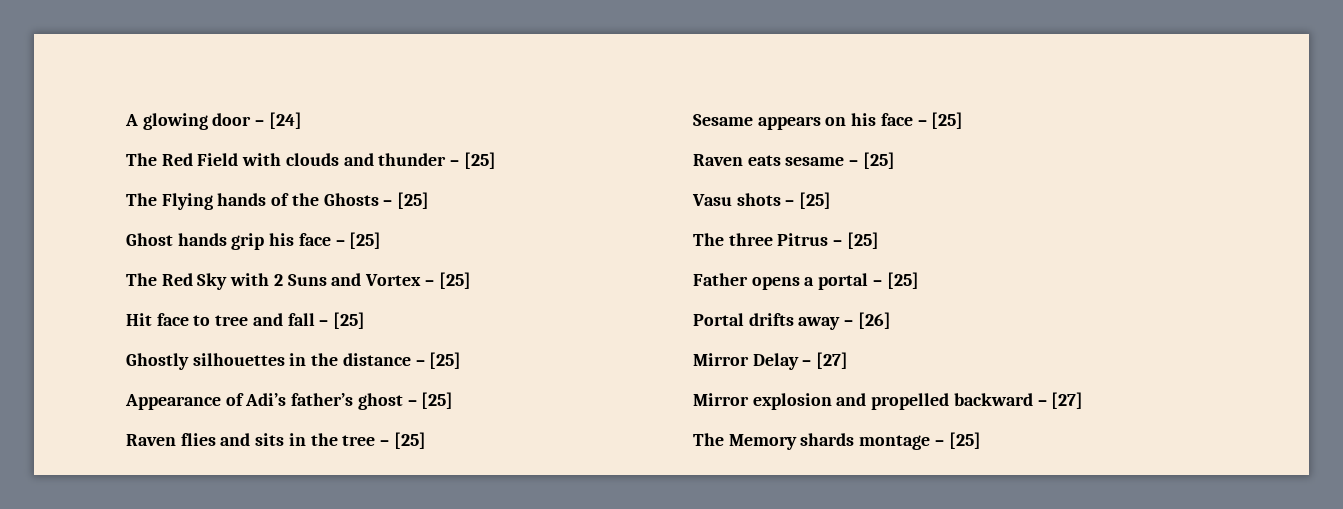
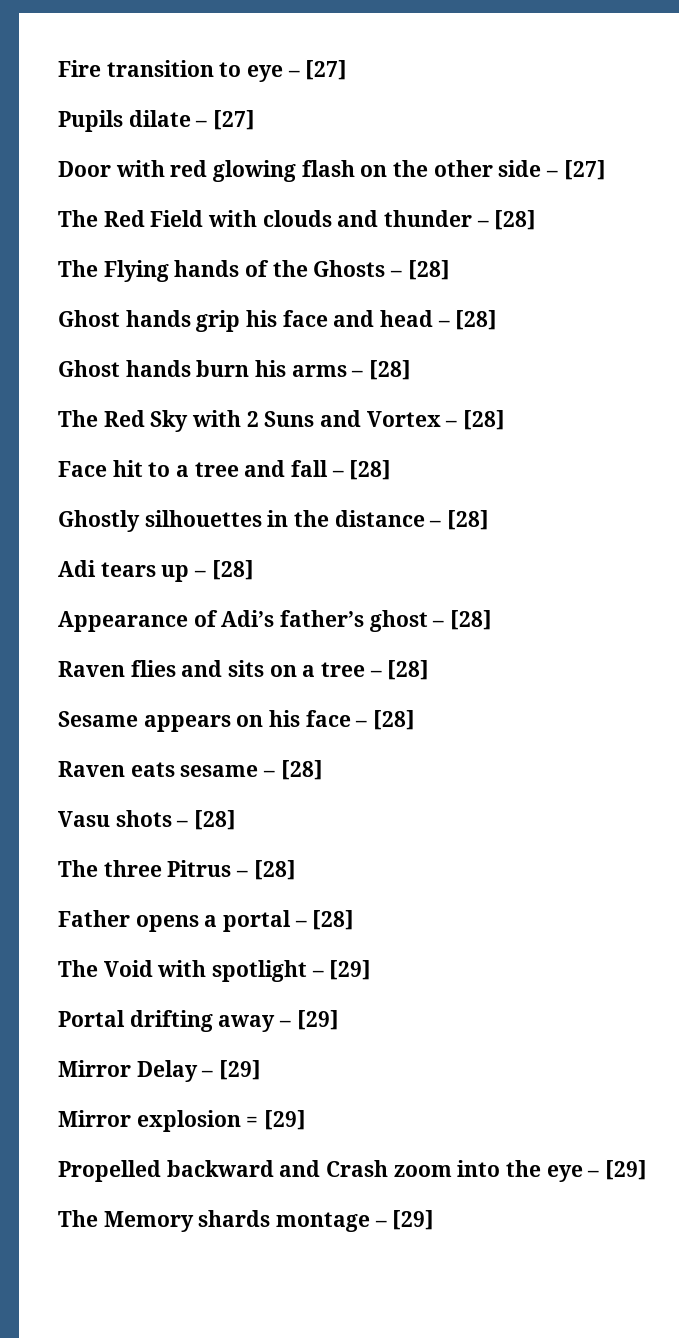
- A glowing door – [24]
+ Fire transition to eye – [27]
+ Pupils dilate – [27]
+ Door with red glowing flash on the other side – [27]
- The Red Field with clouds and thunder – [25]
+ The Red Field with clouds and thunder – [28]
- The Flying hands of the Ghosts – [25]
+ The Flying hands of the Ghosts – [28]
- Ghost hands grip his face – [25]
+ Ghost hands grip his face and head – [28]
+ Ghost hands burn his arms – [28]
- The Red Sky with 2 Suns and Vortex – [25]
- Hit face to tree and fall – [25]
+ The Red Sky with 2 Suns and Vortex – [28]
+ Face hit to a tree and fall – [28]
- Ghostly silhouettes in the distance – [25]
+ Ghostly silhouettes in the distance – [28]
+ Adi tears up – [28]
- Appearance of Adi’s father’s ghost – [25]
+ Appearance of Adi’s father’s ghost – [28]
- Raven flies and sits in the tree – [25]
+ Raven flies and sits on a tree – [28]
- Sesame appears on his face – [25]
+ Sesame appears on his face – [28]
- Raven eats sesame – [25]
+ Raven eats sesame – [28]
- Vasu shots – [25]
+ Vasu shots – [28]
- The three Pitrus – [25]
+ The three Pitrus – [28]
- Father opens a portal – [25]
+ Father opens a portal – [28]
+ The Void with spotlight – [29]
- Portal drifts away – [26]
+ Portal drifting away – [29]
- Mirror Delay – [27]
+ Mirror Delay – [29]
- Mirror explosion and propelled backward – [27]
+ Mirror explosion = [29]
+ Propelled backward and Crash zoom into the eye – [29]
- The Memory shards montage – [25]
+ The Memory shards montage – [29]

